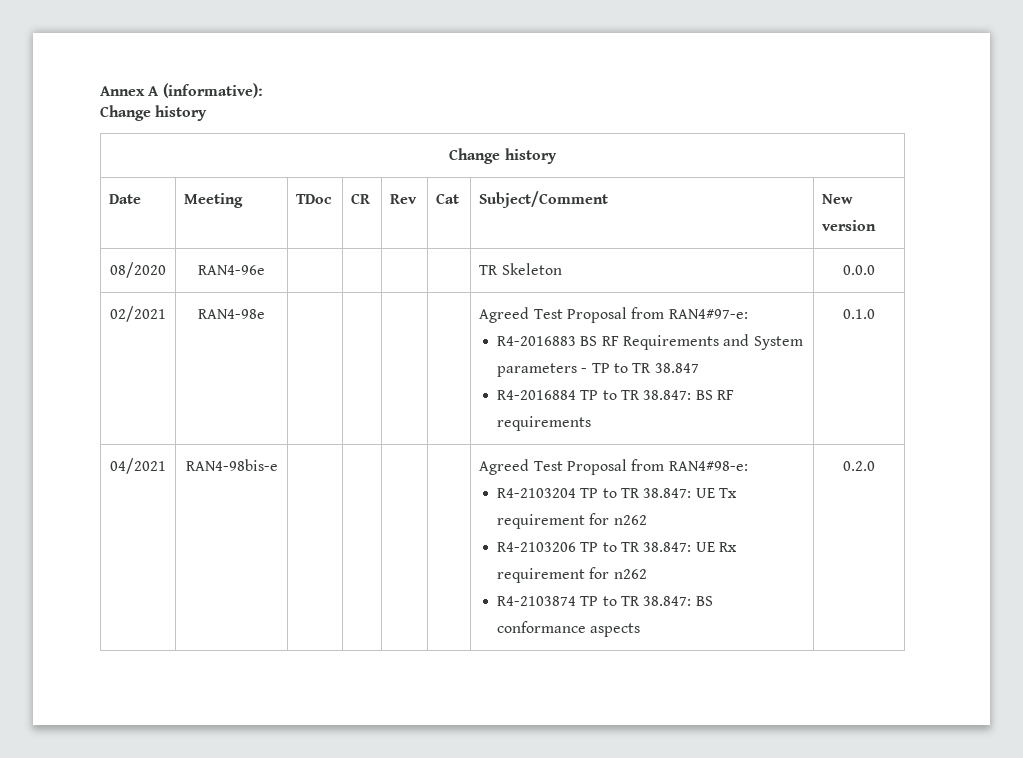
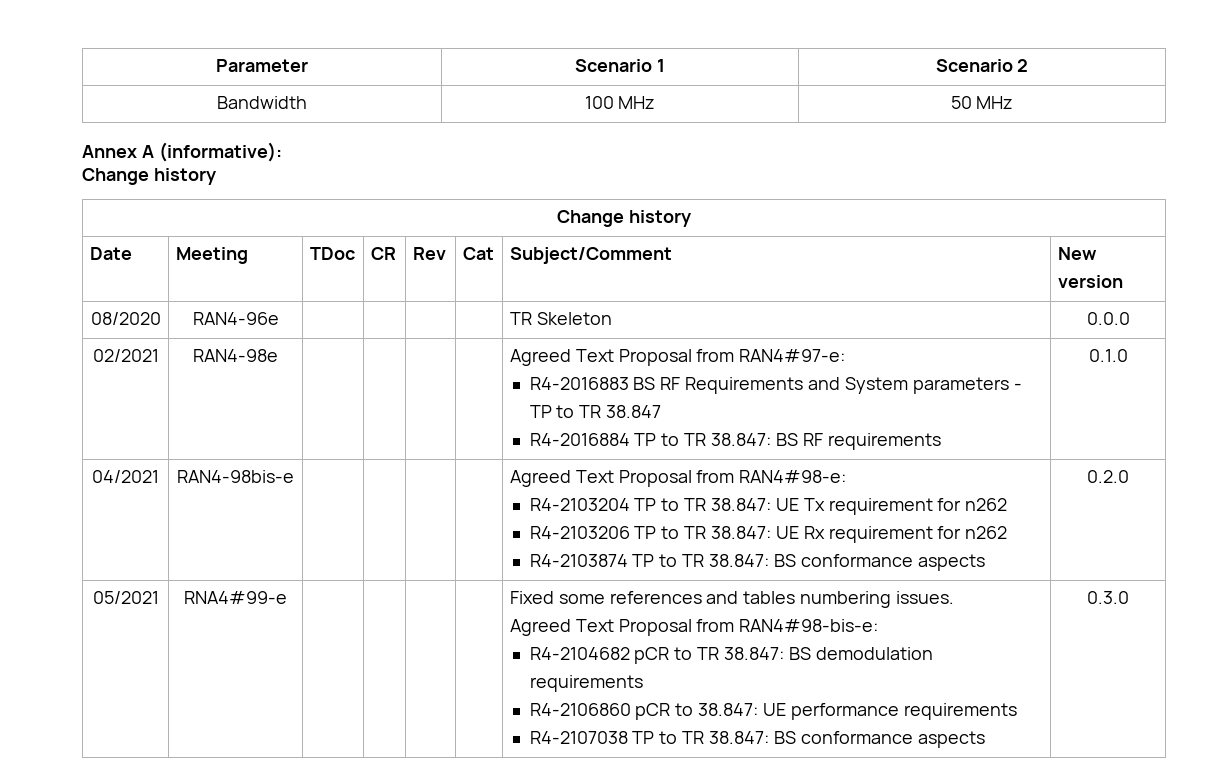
+ Parameter | Scenario 1 | Scenario 2
+ Bandwidth | 100 MHz | 50 MHz
- 02/2021 | RAN4-98e | | | | | Agreed Test Proposal from RAN4#97-e:
+ 02/2021 | RAN4-98e | | | | | Agreed Text Proposal from RAN4#97-e:
- 04/2021 | RAN4-98bis-e | | | | | Agreed Test Proposal from RAN4#98-e:
+ 04/2021 | RAN4-98bis-e | | | | | Agreed Text Proposal from RAN4#98-e:
+ 05/2021 | RNA4#99-e | | | | | Fixed some references and tables numbering issues.
+ Agreed Text Proposal from RAN4#98-bis-e:
+ R4-2104682 pCR to TR 38.847: BS demodulation requirements
+ R4-2106860 pCR to 38.847: UE performance requirements
+ R4-2107038 TP to TR 38.847: BS conformance aspects | 0.3.0

